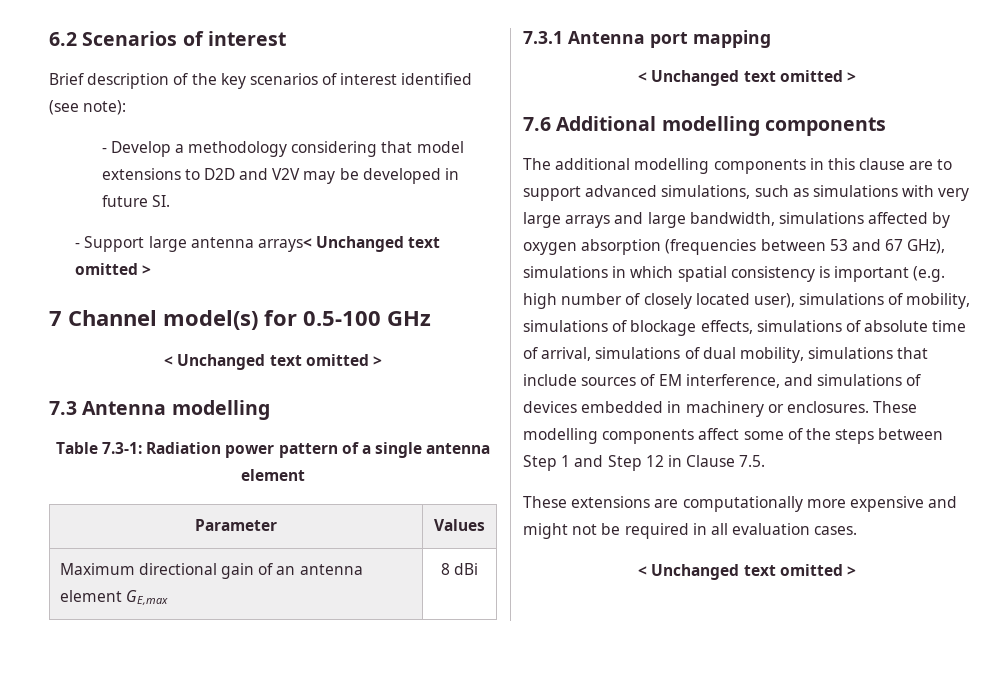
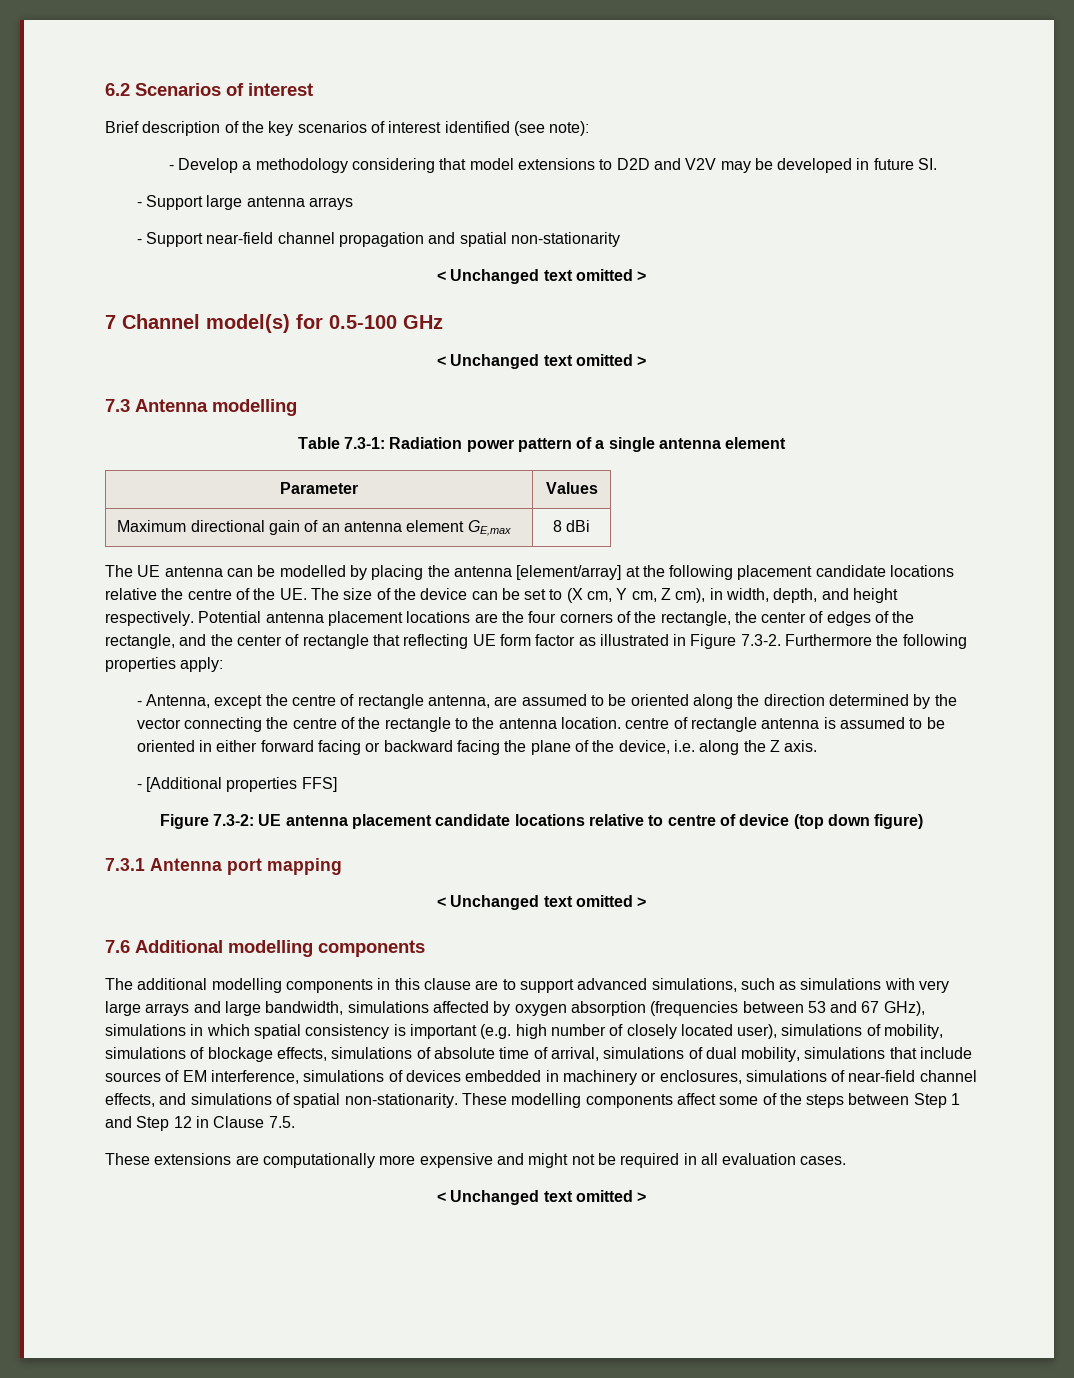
- - Support large antenna arrays< Unchanged text omitted >
+ - Support large antenna arrays
+ - Support near-field channel propagation and spatial non-stationarity
+ < Unchanged text omitted >
+ The UE antenna can be modelled by placing the antenna [element/array] at the following placement candidate locations relative the centre of the UE. The size of the device can be set to (X cm, Y cm, Z cm), in width, depth, and height respectively. Potential antenna placement locations are the four corners of the rectangle, the center of edges of the rectangle, and the center of rectangle that reflecting UE form factor as illustrated in Figure 7.3-2. Furthermore the following properties apply:
+ - Antenna, except the centre of rectangle antenna, are assumed to be oriented along the direction determined by the vector connecting the centre of the rectangle to the antenna location. centre of rectangle antenna is assumed to be oriented in either forward facing or backward facing the plane of the device, i.e. along the Z axis.
+ - [Additional properties FFS]
+ Figure 7.3-2: UE antenna placement candidate locations relative to centre of device (top down figure)
- The additional modelling components in this clause are to support advanced simulations, such as simulations with very large arrays and large bandwidth, simulations affected by oxygen absorption (frequencies between 53 and 67 GHz), simulations in which spatial consistency is important (e.g. high number of closely located user), simulations of mobility, simulations of blockage effects, simulations of absolute time of arrival, simulations of dual mobility, simulations that include sources of EM interference, and simulations of devices embedded in machinery or enclosures.
+ The additional modelling components in this clause are to support advanced simulations, such as simulations with very large arrays and large bandwidth, simulations affected by oxygen absorption (frequencies between 53 and 67 GHz), simulations in which spatial consistency is important (e.g. high number of closely located user), simulations of mobility, simulations of blockage effects, simulations of absolute time of arrival, simulations of dual mobility, simulations that include sources of EM interference, simulations of devices embedded in machinery or enclosures, simulations of near-field channel effects, and simulations of spatial non-stationarity.

